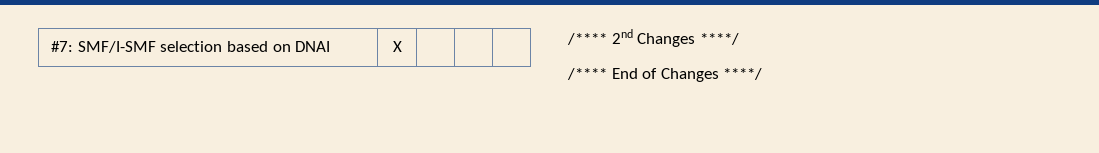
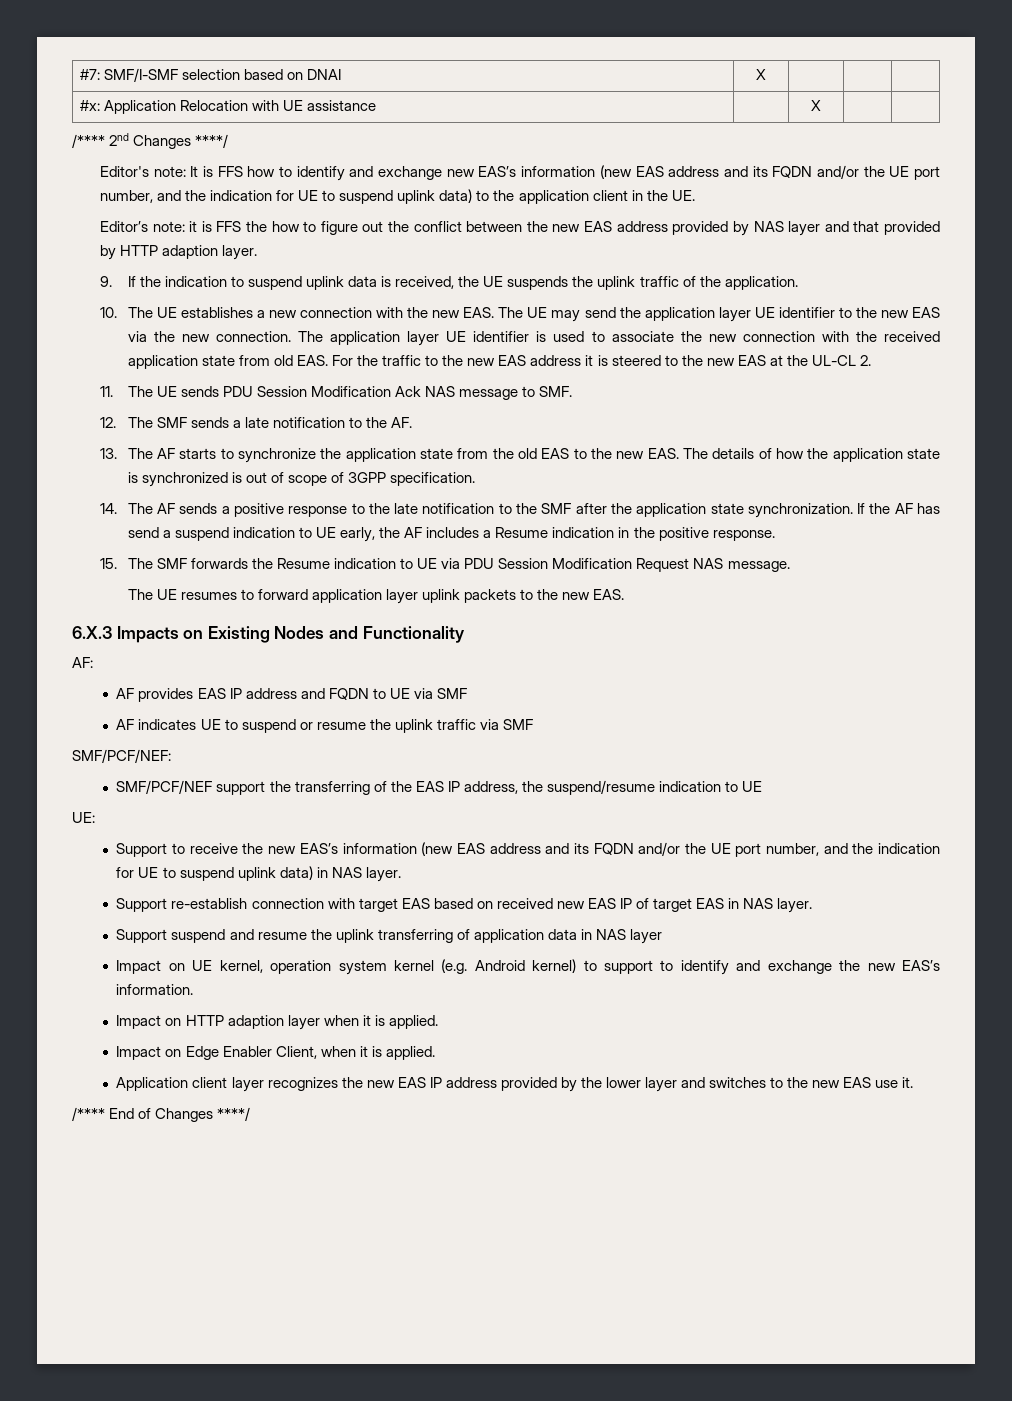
+ #x: Application Relocation with UE assistance | | X | |
  /**** 2nd Changes ****/
+ Editor's note: It is FFS how to identify and exchange new EAS’s information (new EAS address and its FQDN and/or the UE port number, and the indication for UE to suspend uplink data) to the application client in the UE.
+ Editor’s note: it is FFS the how to figure out the conflict between the new EAS address provided by NAS layer and that provided by HTTP adaption layer.
+ 9. If the indication to suspend uplink data is received, the UE suspends the uplink traffic of the application.
+ 10. The UE establishes a new connection with the new EAS. The UE may send the application layer UE identifier to the new EAS via the new connection. The application layer UE identifier is used to associate the new connection with the received application state from old EAS. For the traffic to the new EAS address it is steered to the new EAS at the UL-CL 2.
+ 11. The UE sends PDU Session Modification Ack NAS message to SMF.
+ 12. The SMF sends a late notification to the AF.
+ 13. The AF starts to synchronize the application state from the old EAS to the new EAS. The details of how the application state is synchronized is out of scope of 3GPP specification.
+ 14. The AF sends a positive response to the late notification to the SMF after the application state synchronization. If the AF has send a suspend indication to UE early, the AF includes a Resume indication in the positive response.
+ 15. The SMF forwards the Resume indication to UE via PDU Session Modification Request NAS message.
+ The UE resumes to forward application layer uplink packets to the new EAS.
+ 6.X.3 Impacts on Existing Nodes and Functionality
+ AF:
+ AF provides EAS IP address and FQDN to UE via SMF
+ AF indicates UE to suspend or resume the uplink traffic via SMF
+ SMF/PCF/NEF:
+ SMF/PCF/NEF support the transferring of the EAS IP address, the suspend/resume indication to UE
+ UE:
+ Support to receive the new EAS’s information (new EAS address and its FQDN and/or the UE port number, and the indication for UE to suspend uplink data) in NAS layer.
+ Support re-establish connection with target EAS based on received new EAS IP of target EAS in NAS layer.
+ Support suspend and resume the uplink transferring of application data in NAS layer
+ Impact on UE kernel, operation system kernel (e.g. Android kernel) to support to identify and exchange the new EAS’s information.
+ Impact on HTTP adaption layer when it is applied.
+ Impact on Edge Enabler Client, when it is applied.
+ Application client layer recognizes the new EAS IP address provided by the lower layer and switches to the new EAS use it.

